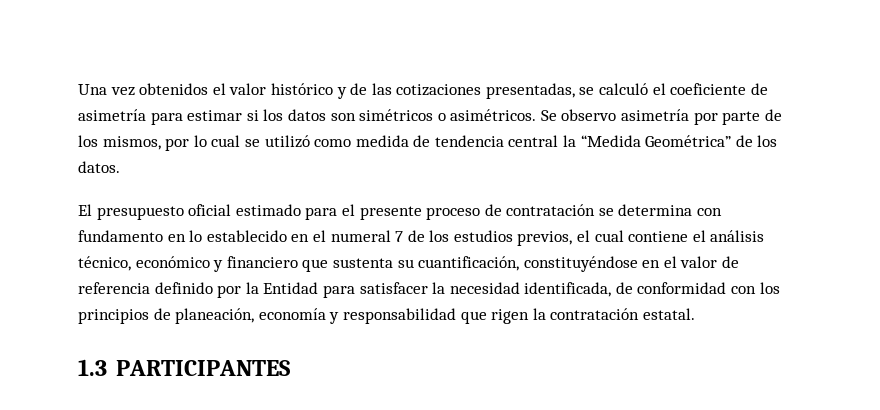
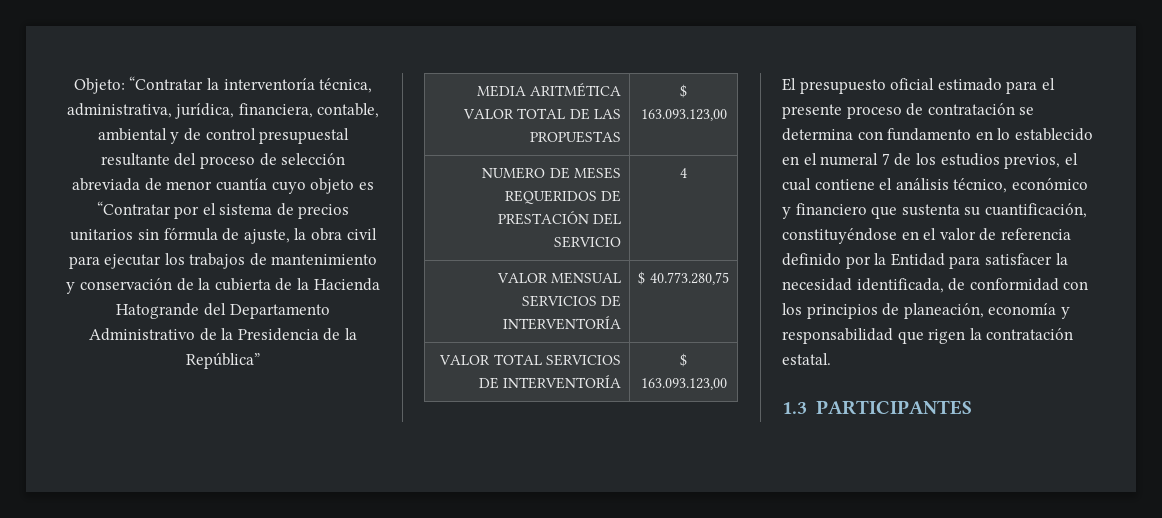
- Una vez obtenidos el valor histórico y de las cotizaciones presentadas, se calculó el coeficiente de asimetría para estimar si los datos son simétricos o asimétricos. Se observo asimetría por parte de los mismos, por lo cual se utilizó como medida de tendencia central la “Medida Geométrica” de los datos.
+ Objeto: “Contratar la interventoría técnica, administrativa, jurídica, financiera, contable, ambiental y de control presupuestal resultante del proceso de selección abreviada de menor cuantía cuyo objeto es “Contratar por el sistema de precios unitarios sin fórmula de ajuste, la obra civil para ejecutar los trabajos de mantenimiento y conservación de la cubierta de la Hacienda Hatogrande del Departamento Administrativo de la Presidencia de la República”
+ MEDIA ARITMÉTICA VALOR TOTAL DE LAS PROPUESTAS | $ 163.093.123,00
+ NUMERO DE MESES REQUERIDOS DE PRESTACIÓN DEL SERVICIO | 4
+ VALOR MENSUAL SERVICIOS DE INTERVENTORÍA | $ 40.773.280,75
+ VALOR TOTAL SERVICIOS DE INTERVENTORÍA | $ 163.093.123,00

